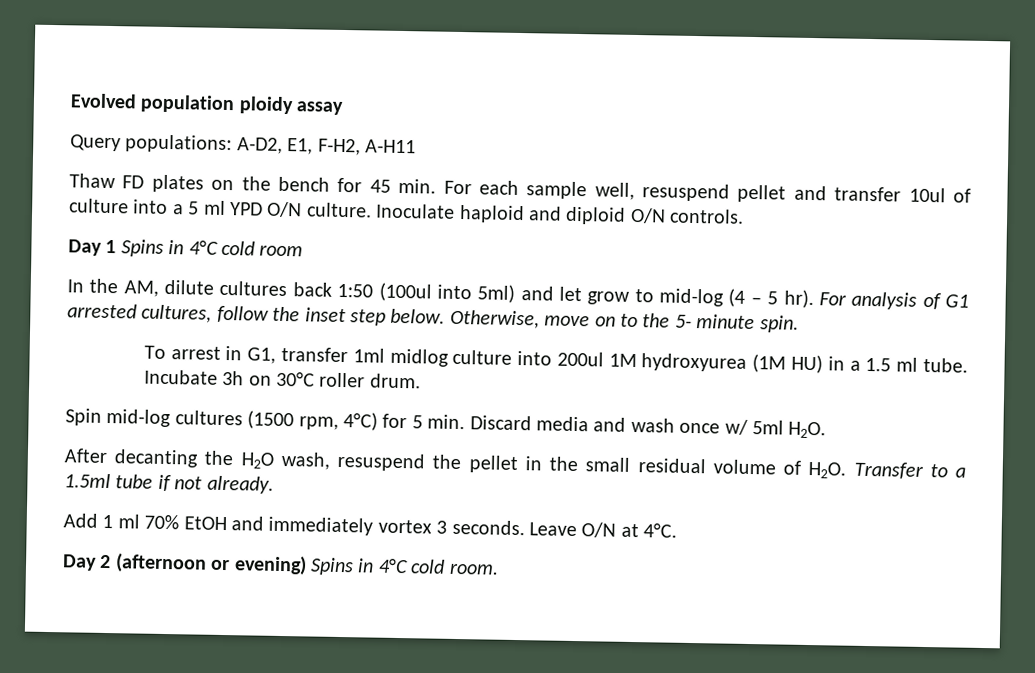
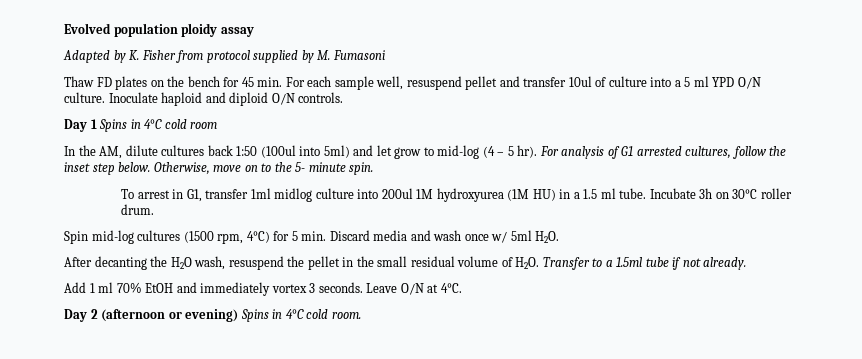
- Query populations: A-D2, E1, F-H2, A-H11
+ Adapted by K. Fisher from protocol supplied by M. Fumasoni

